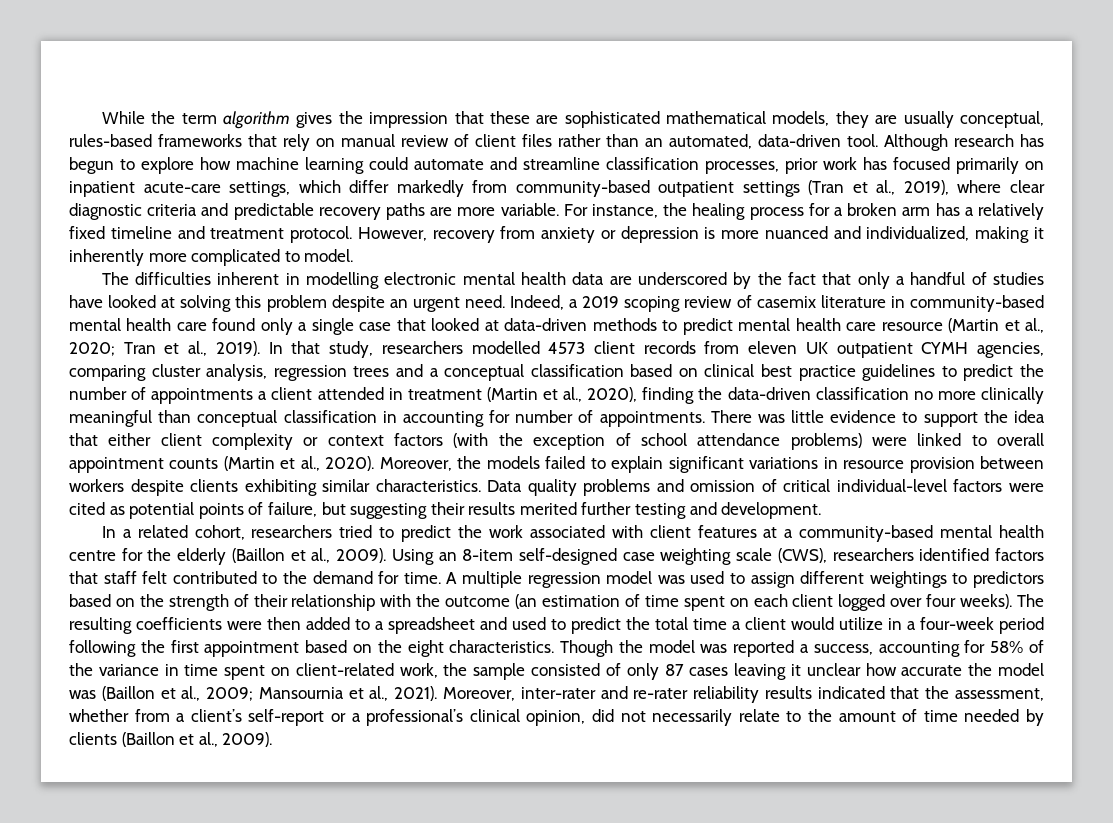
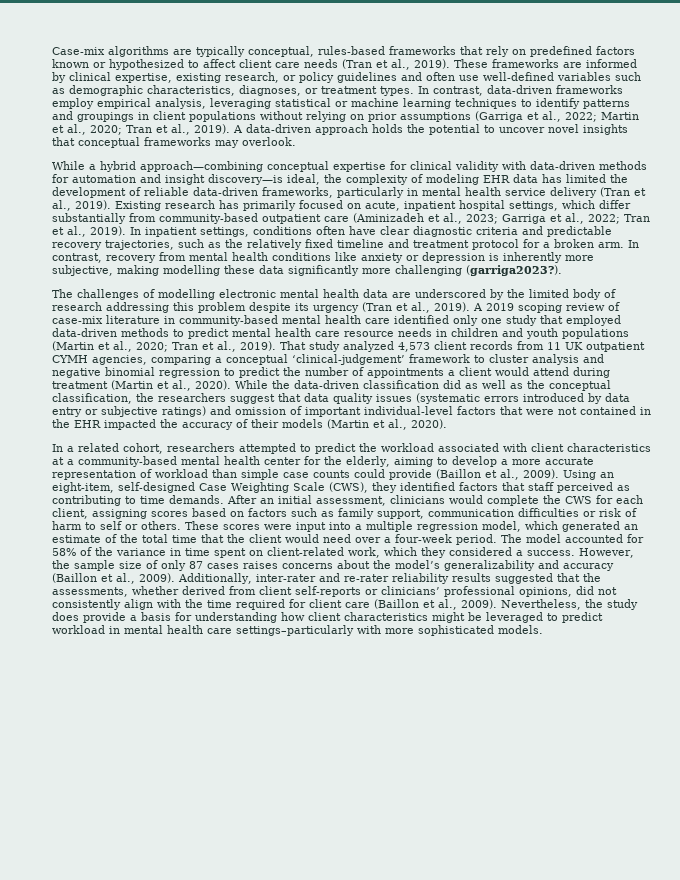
- While the term algorithm gives the impression that these are sophisticated mathematical models, they are usually conceptual, rules-based frameworks that rely on manual review of client files rather than an automated, data-driven tool. Although research has begun to explore how machine learning could automate and streamline classification processes, prior work has focused primarily on inpatient acute-care settings, which differ markedly from community-based outpatient settings (Tran et al., 2019), where clear diagnostic criteria and predictable recovery paths are more variable. For instance, the healing process for a broken arm has a relatively fixed timeline and treatment protocol. However, recovery from anxiety or depression is more nuanced and individualized, making it inherently more complicated to model.
- The difficulties inherent in modelling electronic mental health data are underscored by the fact that only a handful of studies have looked at solving this problem despite an urgent need. Indeed, a 2019 scoping review of casemix literature in community-based mental health care found only a single case that looked at data-driven methods to predict mental health care resource (Martin et al., 2020; Tran et al., 2019).
+ Case-mix algorithms are typically conceptual, rules-based frameworks that rely on predefined factors known or hypothesized to affect client care needs (Tran et al., 2019). These frameworks are informed by clinical expertise, existing research, or policy guidelines and often use well-defined variables such as demographic characteristics, diagnoses, or treatment types. In contrast, data-driven frameworks employ empirical analysis, leveraging statistical or machine learning techniques to identify patterns and groupings in client populations without relying on prior assumptions (Garriga et al., 2022; Martin et al., 2020; Tran et al., 2019). A data-driven approach holds the potential to uncover novel insights that conceptual frameworks may overlook.
+ While a hybrid approach—combining conceptual expertise for clinical validity with data-driven methods for automation and insight discovery—is ideal, the complexity of modeling EHR data has limited the development of reliable data-driven frameworks, particularly in mental health service delivery (Tran et al., 2019). Existing research has primarily focused on acute, inpatient hospital settings, which differ substantially from community-based outpatient care (Aminizadeh et al., 2023; Garriga et al., 2022; Tran et al., 2019). In inpatient settings, conditions often have clear diagnostic criteria and predictable recovery trajectories, such as the relatively fixed timeline and treatment protocol for a broken arm. In contrast, recovery from mental health conditions like anxiety or depression is inherently more subjective, making modelling these data significantly more challenging (garriga2023?).
+ The challenges of modelling electronic mental health data are underscored by the limited body of research addressing this problem despite its urgency (Tran et al., 2019). A 2019 scoping review of case-mix literature in community-based mental health care identified only one study that employed data-driven methods to predict mental health care resource needs in children and youth populations (Martin et al., 2020; Tran et al., 2019).
- In that study, researchers modelled 4573 client records from eleven UK outpatient CYMH agencies, comparing cluster analysis, regression trees and a conceptual classification based on clinical best practice guidelines to predict the number of appointments a client attended in treatment (Martin et al., 2020), finding the data-driven classification no more clinically meaningful than conceptual classification in accounting for number of appointments. There was little evidence to support the idea that either client complexity or context factors (with the exception of school attendance problems) were linked to overall appointment counts (Martin et al., 2020). Moreover, the models failed to explain significant variations in resource provision between workers despite clients exhibiting similar characteristics. Data quality problems and omission of critical individual-level factors were cited as potential points of failure, but suggesting their results merited further testing and development.
+ That study analyzed 4,573 client records from 11 UK outpatient CYMH agencies, comparing a conceptual ‘clinical-judgement’ framework to cluster analysis and negative binomial regression to predict the number of appointments a client would attend during treatment (Martin et al., 2020). While the data-driven classification did as well as the conceptual classification, the researchers suggest that data quality issues (systematic errors introduced by data entry or subjective ratings) and omission of important individual-level factors that were not contained in the EHR impacted the accuracy of their models (Martin et al., 2020).
- In a related cohort, researchers tried to predict the work associated with client features at a community-based mental health centre for the elderly (Baillon et al., 2009).
+ In a related cohort, researchers attempted to predict the workload associated with client characteristics at a community-based mental health center for the elderly, aiming to develop a more accurate representation of workload than simple case counts could provide (Baillon et al., 2009).
- Using an 8-item self-designed case weighting scale (CWS), researchers identified factors that staff felt contributed to the demand for time. A multiple regression model was used to assign different weightings to predictors based on the strength of their relationship with the outcome (an estimation of time spent on each client logged over four weeks). The resulting coefficients were then added to a spreadsheet and used to predict the total time a client would utilize in a four-week period following the first appointment based on the eight characteristics. Though the model was reported a success, accounting for 58% of the variance in time spent on client-related work, the sample consisted of only 87 cases leaving it unclear how accurate the model was (Baillon et al., 2009; Mansournia et al., 2021). Moreover, inter-rater and re-rater reliability results indicated that the assessment, whether from a client’s self-report or a professional’s clinical opinion, did not necessarily relate to the amount of time needed by clients (Baillon et al., 2009).
+ Using an eight-item, self-designed Case Weighting Scale (CWS), they identified factors that staff perceived as contributing to time demands. After an initial assessment, clinicians would complete the CWS for each client, assigning scores based on factors such as family support, communication difficulties or risk of harm to self or others. These scores were input into a multiple regression model, which generated an estimate of the total time that the client would need over a four-week period. The model accounted for 58% of the variance in time spent on client-related work, which they considered a success. However, the sample size of only 87 cases raises concerns about the model’s generalizability and accuracy (Baillon et al., 2009). Additionally, inter-rater and re-rater reliability results suggested that the assessments, whether derived from client self-reports or clinicians’ professional opinions, did not consistently align with the time required for client care (Baillon et al., 2009). Nevertheless, the study does provide a basis for understanding how client characteristics might be leveraged to predict workload in mental health care settings–particularly with more sophisticated models.

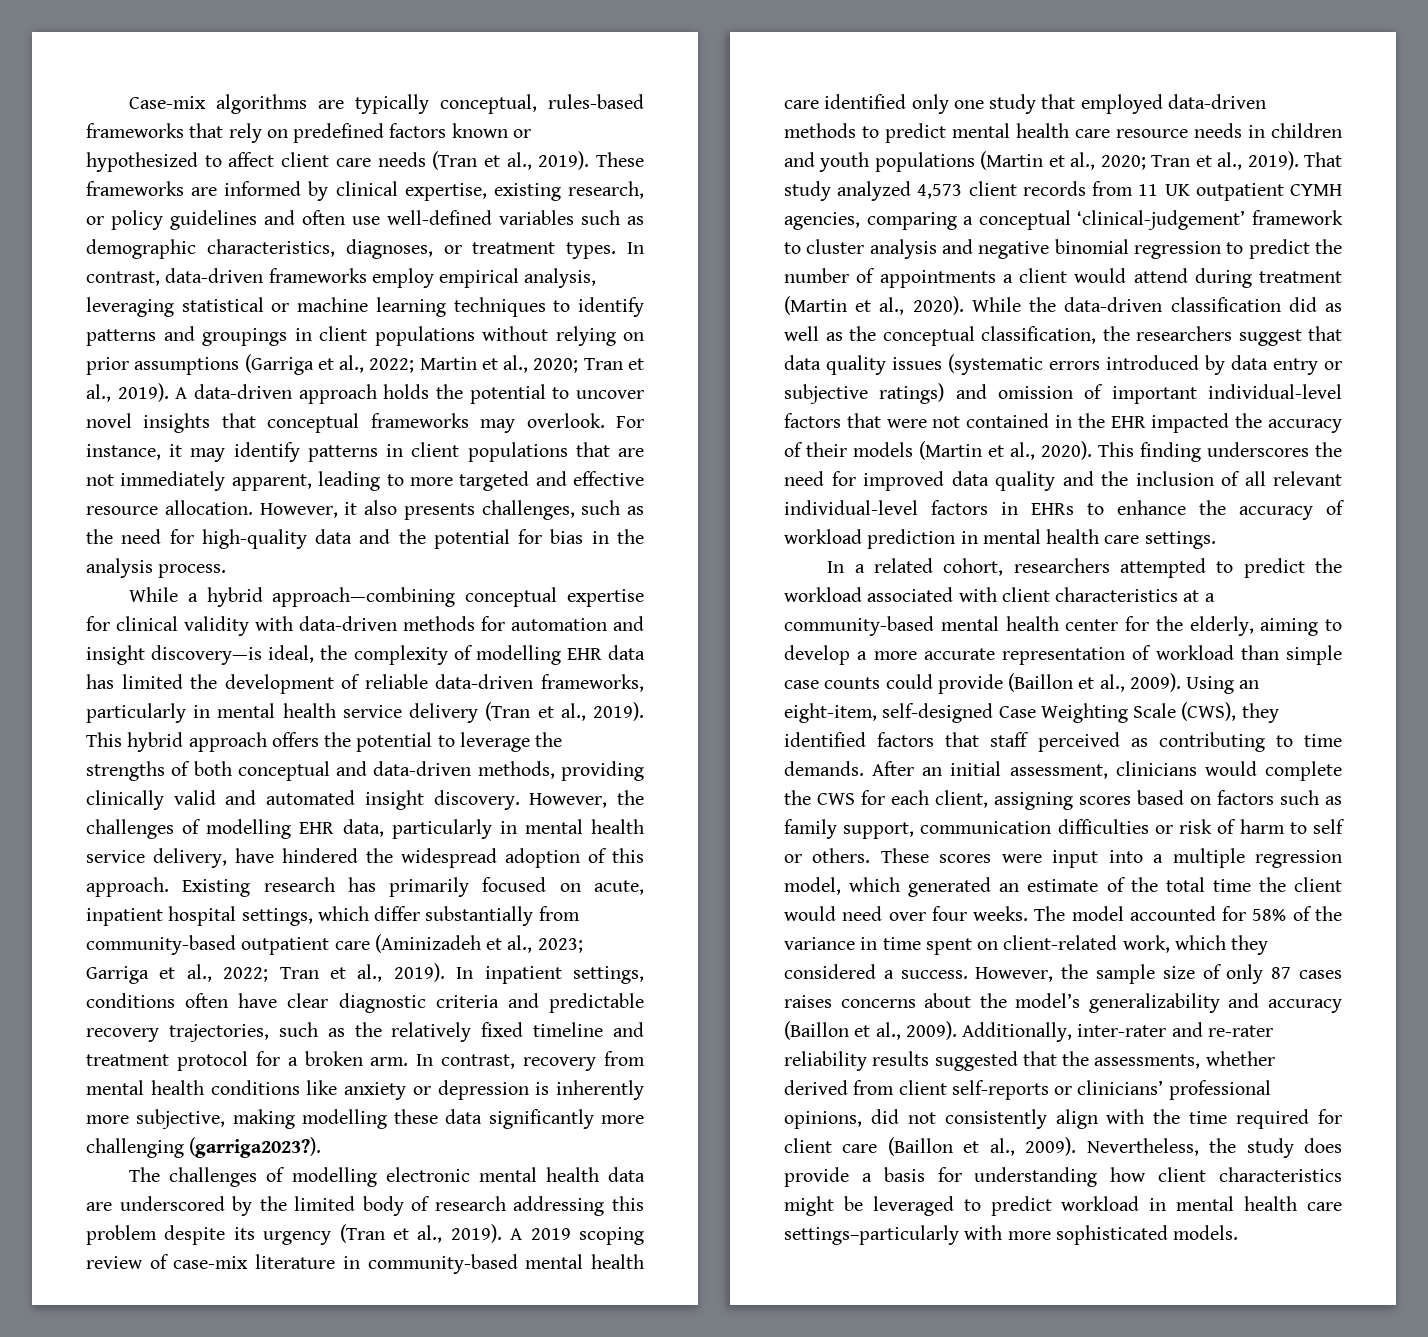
+ For instance, it may identify patterns in client populations that are not immediately apparent, leading to more targeted and effective resource allocation. However, it also presents challenges, such as the need for high-quality data and the potential for bias in the analysis process.
- While a hybrid approach—combining conceptual expertise for clinical validity with data-driven methods for automation and insight discovery—is ideal, the complexity of modeling EHR data has limited the development of reliable data-driven frameworks, particularly in mental health service delivery (Tran et al., 2019).
+ While a hybrid approach—combining conceptual expertise for clinical validity with data-driven methods for automation and insight discovery—is ideal, the complexity of modelling EHR data has limited the development of reliable data-driven frameworks, particularly in mental health service delivery (Tran et al., 2019).
+ This hybrid approach offers the potential to leverage the strengths of both conceptual and data-driven methods, providing clinically valid and automated insight discovery. However, the challenges of modelling EHR data, particularly in mental health service delivery, have hindered the widespread adoption of this approach.
+ This finding underscores the need for improved data quality and the inclusion of all relevant individual-level factors in EHRs to enhance the accuracy of workload prediction in mental health care settings.
- These scores were input into a multiple regression model, which generated an estimate of the total time that the client would need over a four-week period.
+ These scores were input into a multiple regression model, which generated an estimate of the total time the client would need over four weeks.

